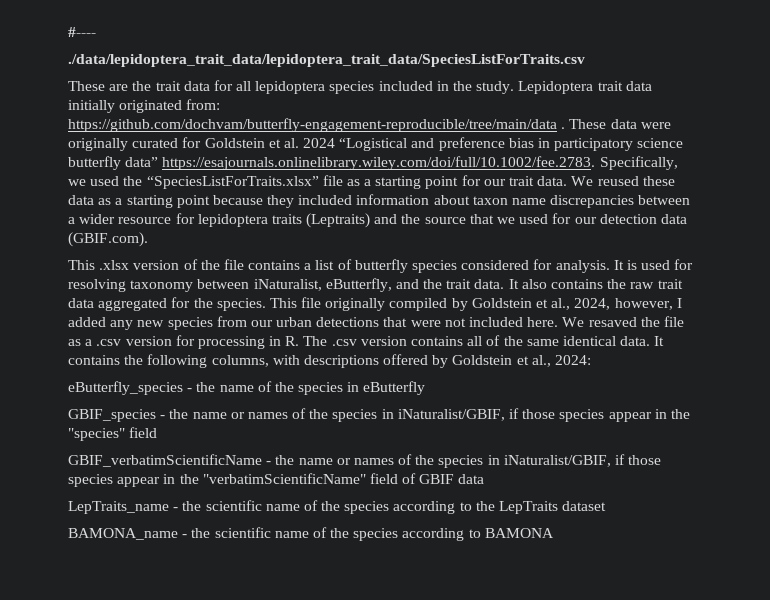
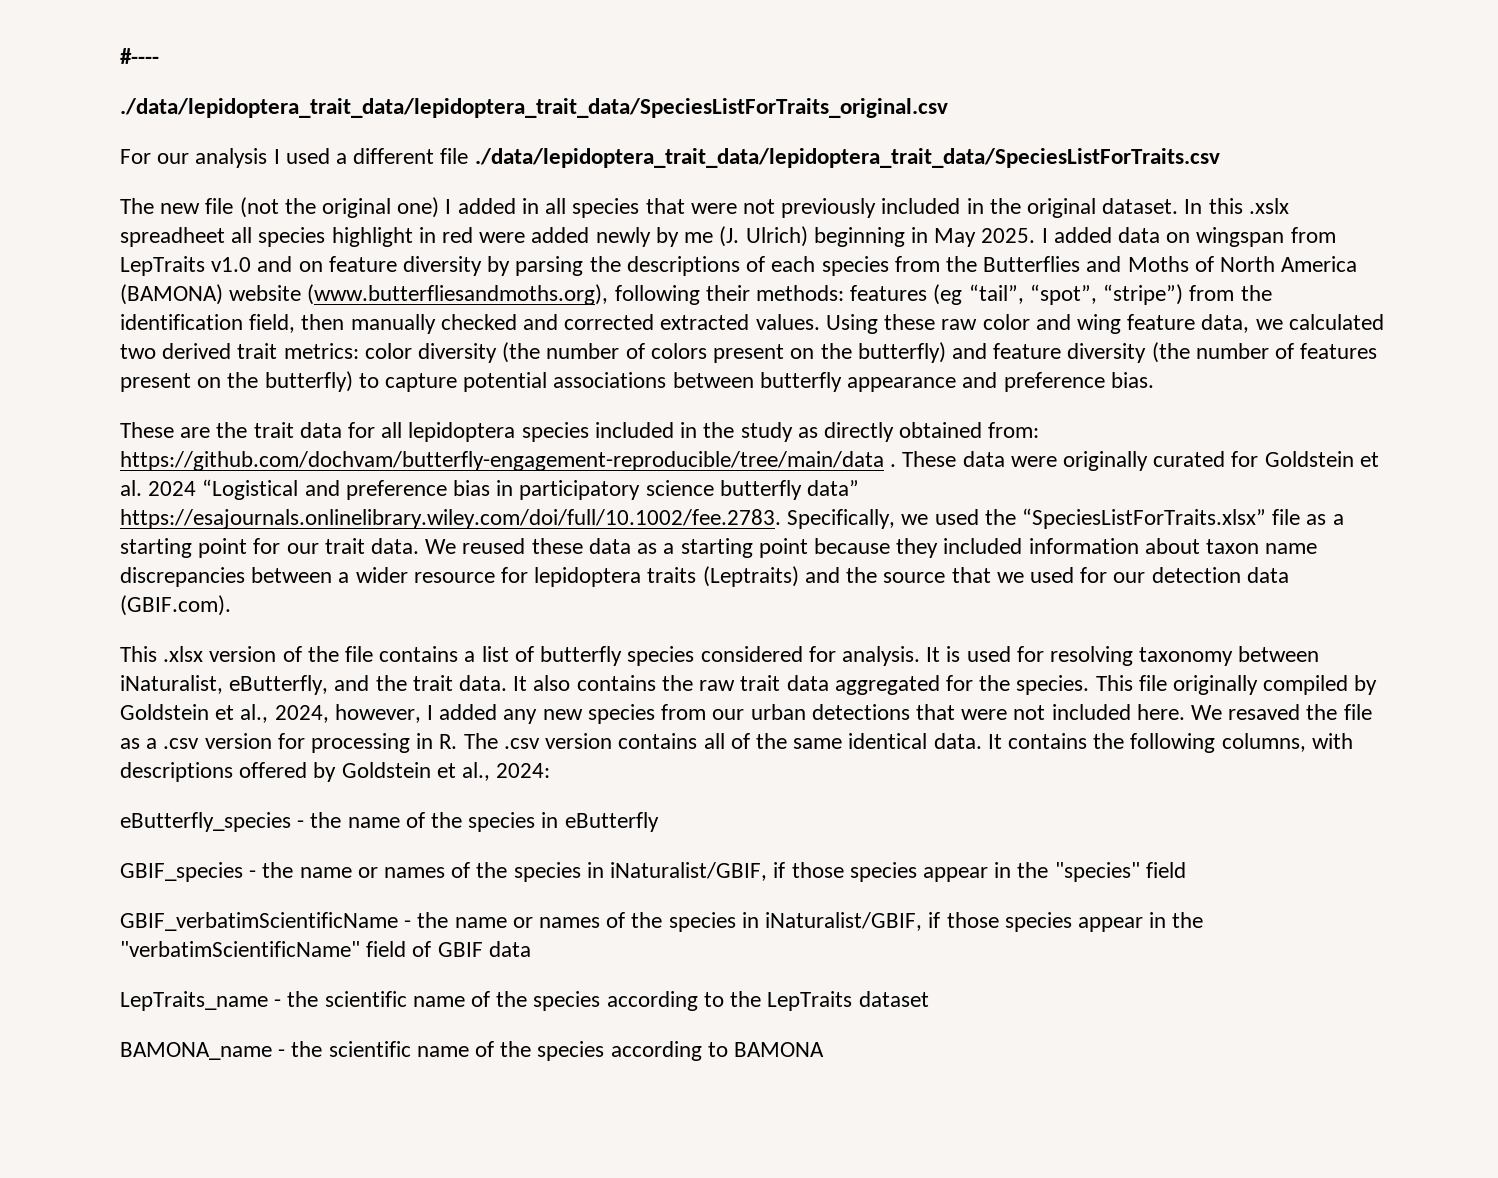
- ./data/lepidoptera_trait_data/lepidoptera_trait_data/SpeciesListForTraits.csv
+ ./data/lepidoptera_trait_data/lepidoptera_trait_data/SpeciesListForTraits_original.csv
+ For our analysis I used a different file ./data/lepidoptera_trait_data/lepidoptera_trait_data/SpeciesListForTraits.csv
+ The new file (not the original one) I added in all species that were not previously included in the original dataset. In this .xslx spreadheet all species highlight in red were added newly by me (J. Ulrich) beginning in May 2025. I added data on wingspan from LepTraits v1.0 and on feature diversity by parsing the descriptions of each species from the Butterflies and Moths of North America (BAMONA) website (www.butterfliesandmoths.org), following their methods: features (eg “tail”, “spot”, “stripe”) from the identification field, then manually checked and corrected extracted values. Using these raw color and wing feature data, we calculated two derived trait metrics: color diversity (the number of colors present on the butterfly) and feature diversity (the number of features present on the butterfly) to capture potential associations between butterfly appearance and preference bias.
- These are the trait data for all lepidoptera species included in the study. Lepidoptera trait data initially originated from: https://github.com/dochvam/butterfly-engagement-reproducible/tree/main/data .
+ These are the trait data for all lepidoptera species included in the study as directly obtained from: https://github.com/dochvam/butterfly-engagement-reproducible/tree/main/data .

